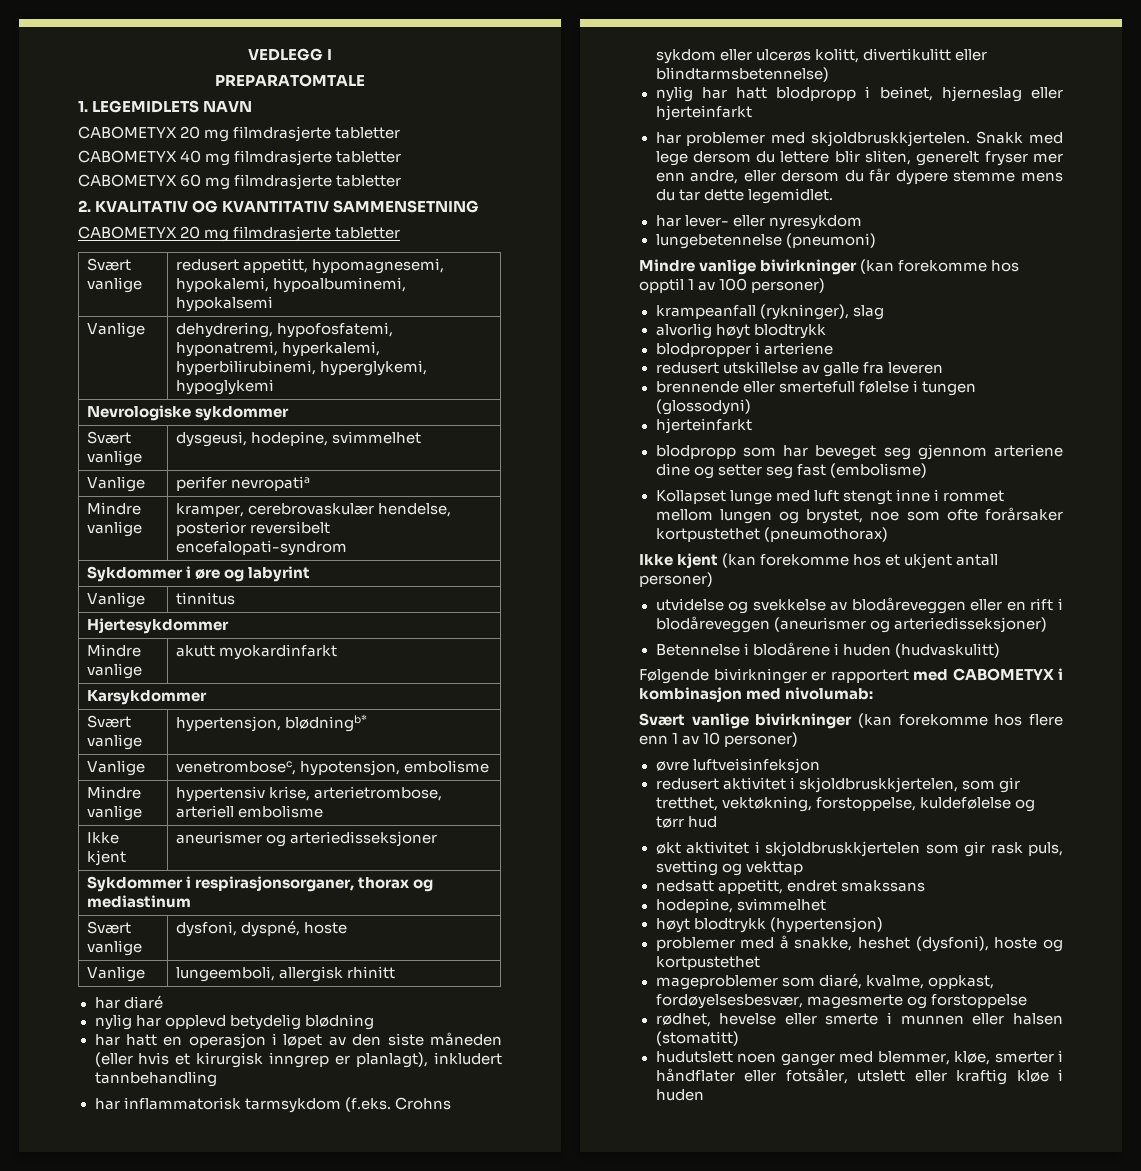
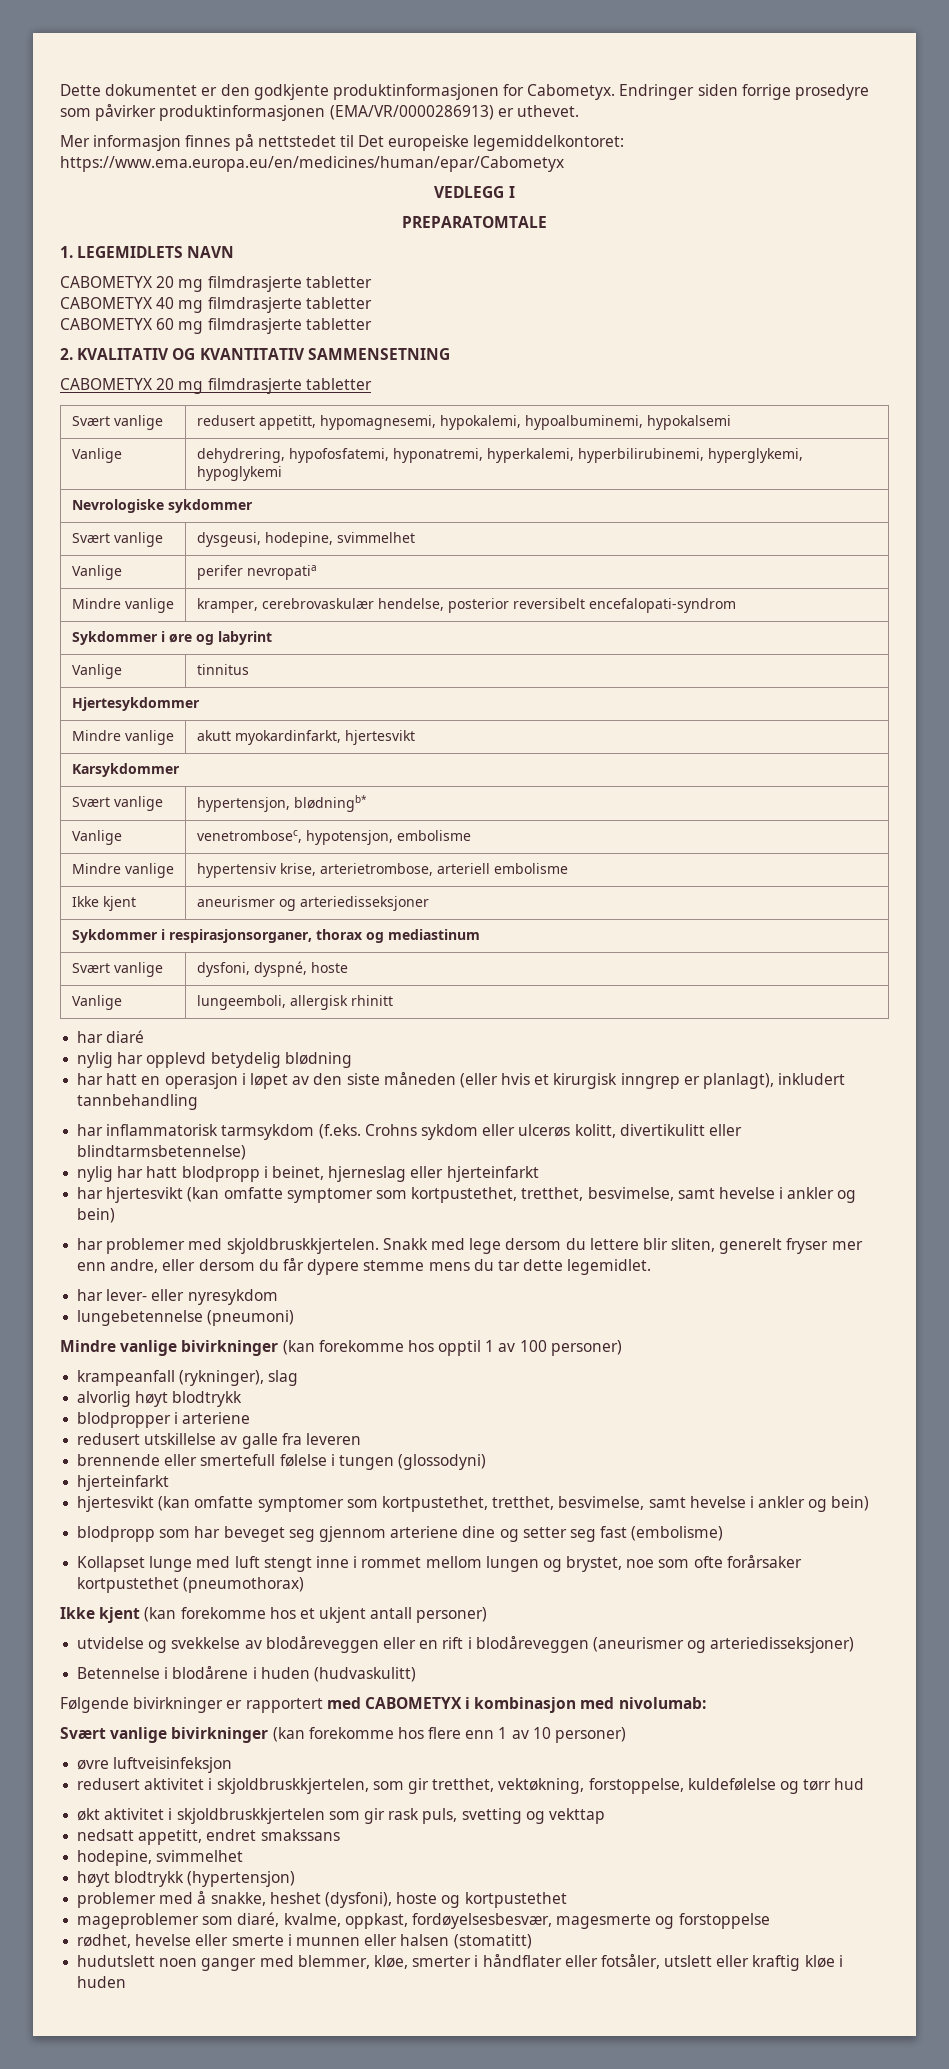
+ Dette dokumentet er den godkjente produktinformasjonen for Cabometyx. Endringer siden forrige prosedyre som påvirker produktinformasjonen (EMA/VR/0000286913) er uthevet.
+ Mer informasjon finnes på nettstedet til Det europeiske legemiddelkontoret: https://www.ema.europa.eu/en/medicines/human/epar/Cabometyx
- Mindre vanlige | akutt myokardinfarkt
+ Mindre vanlige | akutt myokardinfarkt, hjertesvikt
+ har hjertesvikt (kan omfatte symptomer som kortpustethet, tretthet, besvimelse, samt hevelse i ankler og bein)
  brennende eller smertefull følelse i tungen (glossodyni)
  hjerteinfarkt
+ hjertesvikt (kan omfatte symptomer som kortpustethet, tretthet, besvimelse, samt hevelse i ankler og bein)

